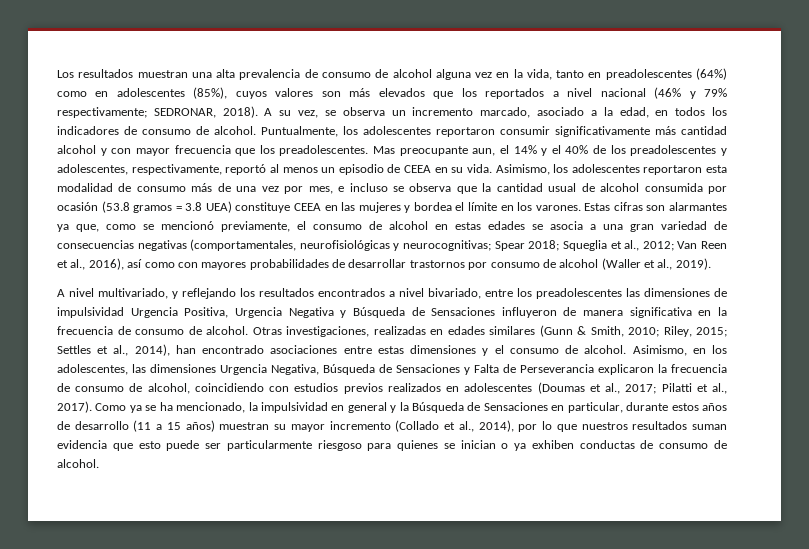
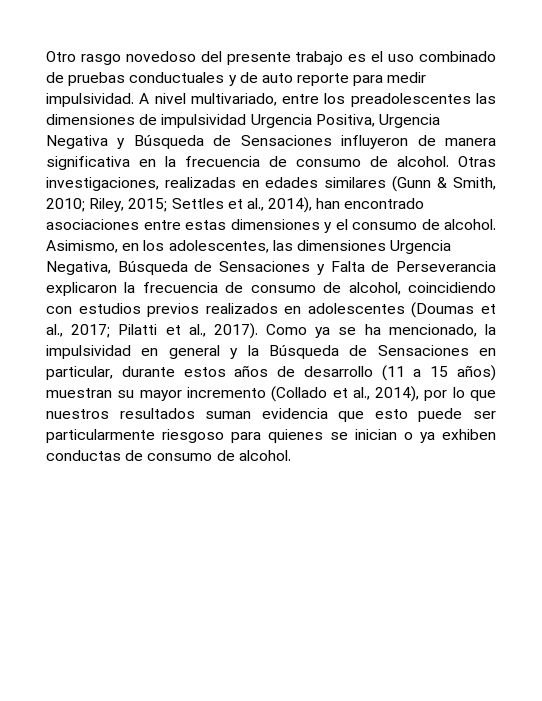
- Los resultados muestran una alta prevalencia de consumo de alcohol alguna vez en la vida, tanto en preadolescentes (64%) como en adolescentes (85%), cuyos valores son más elevados que los reportados a nivel nacional (46% y 79% respectivamente; SEDRONAR, 2018). A su vez, se observa un incremento marcado, asociado a la edad, en todos los indicadores de consumo de alcohol. Puntualmente, los adolescentes reportaron consumir significativamente más cantidad alcohol y con mayor frecuencia que los preadolescentes. Mas preocupante aun, el 14% y el 40% de los preadolescentes y adolescentes, respectivamente, reportó al menos un episodio de CEEA en su vida. Asimismo, los adolescentes reportaron esta modalidad de consumo más de una vez por mes, e incluso se observa que la cantidad usual de alcohol consumida por ocasión (53.8 gramos = 3.8 UEA) constituye CEEA en las mujeres y bordea el límite en los varones. Estas cifras son alarmantes ya que, como se mencionó previamente, el consumo de alcohol en estas edades se asocia a una gran variedad de consecuencias negativas (comportamentales, neurofisiológicas y neurocognitivas; Spear 2018; Squeglia et al., 2012; Van Reen et al., 2016), así como con mayores probabilidades de desarrollar trastornos por consumo de alcohol (Waller et al., 2019).
- A nivel multivariado, y reflejando los resultados encontrados a nivel bivariado, entre los preadolescentes las dimensiones de impulsividad Urgencia Positiva, Urgencia Negativa y Búsqueda de Sensaciones influyeron de manera significativa en la frecuencia de consumo de alcohol.
+ Otro rasgo novedoso del presente trabajo es el uso combinado de pruebas conductuales y de auto reporte para medir impulsividad. A nivel multivariado, entre los preadolescentes las dimensiones de impulsividad Urgencia Positiva, Urgencia Negativa y Búsqueda de Sensaciones influyeron de manera significativa en la frecuencia de consumo de alcohol.

